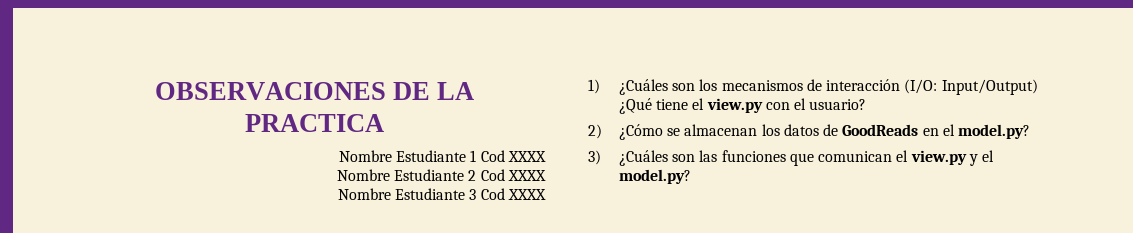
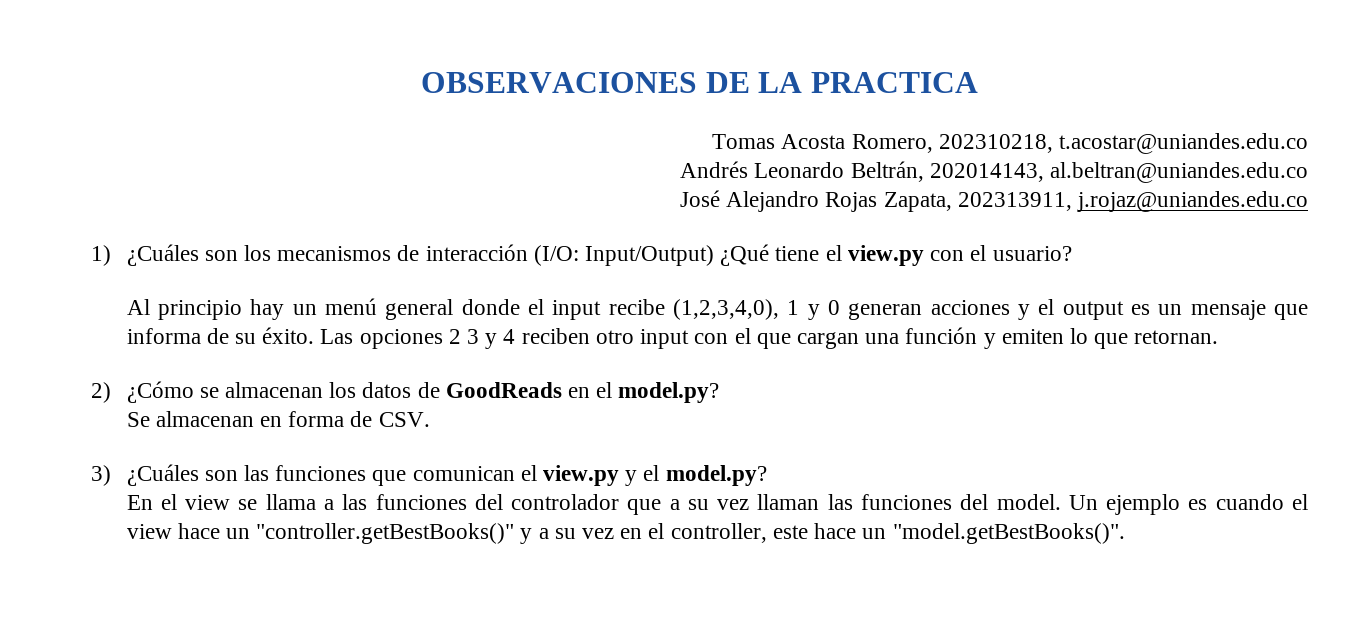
- Nombre Estudiante 1 Cod XXXX
- Nombre Estudiante 2 Cod XXXX
- Nombre Estudiante 3 Cod XXXX
+ Tomas Acosta Romero, 202310218, t.acostar@uniandes.edu.co
+ Andrés Leonardo Beltrán, 202014143, al.beltran@uniandes.edu.co
+ José Alejandro Rojas Zapata, 202313911, j.rojaz@uniandes.edu.co
+ Al principio hay un menú general donde el input recibe (1,2,3,4,0), 1 y 0 generan acciones y el output es un mensaje que informa de su éxito. Las opciones 2 3 y 4 reciben otro input con el que cargan una función y emiten lo que retornan.
+ Se almacenan en forma de CSV.
+ En el view se llama a las funciones del controlador que a su vez llaman las funciones del model. Un ejemplo es cuando el view hace un "controller.getBestBooks()" y a su vez en el controller, este hace un "model.getBestBooks()".

